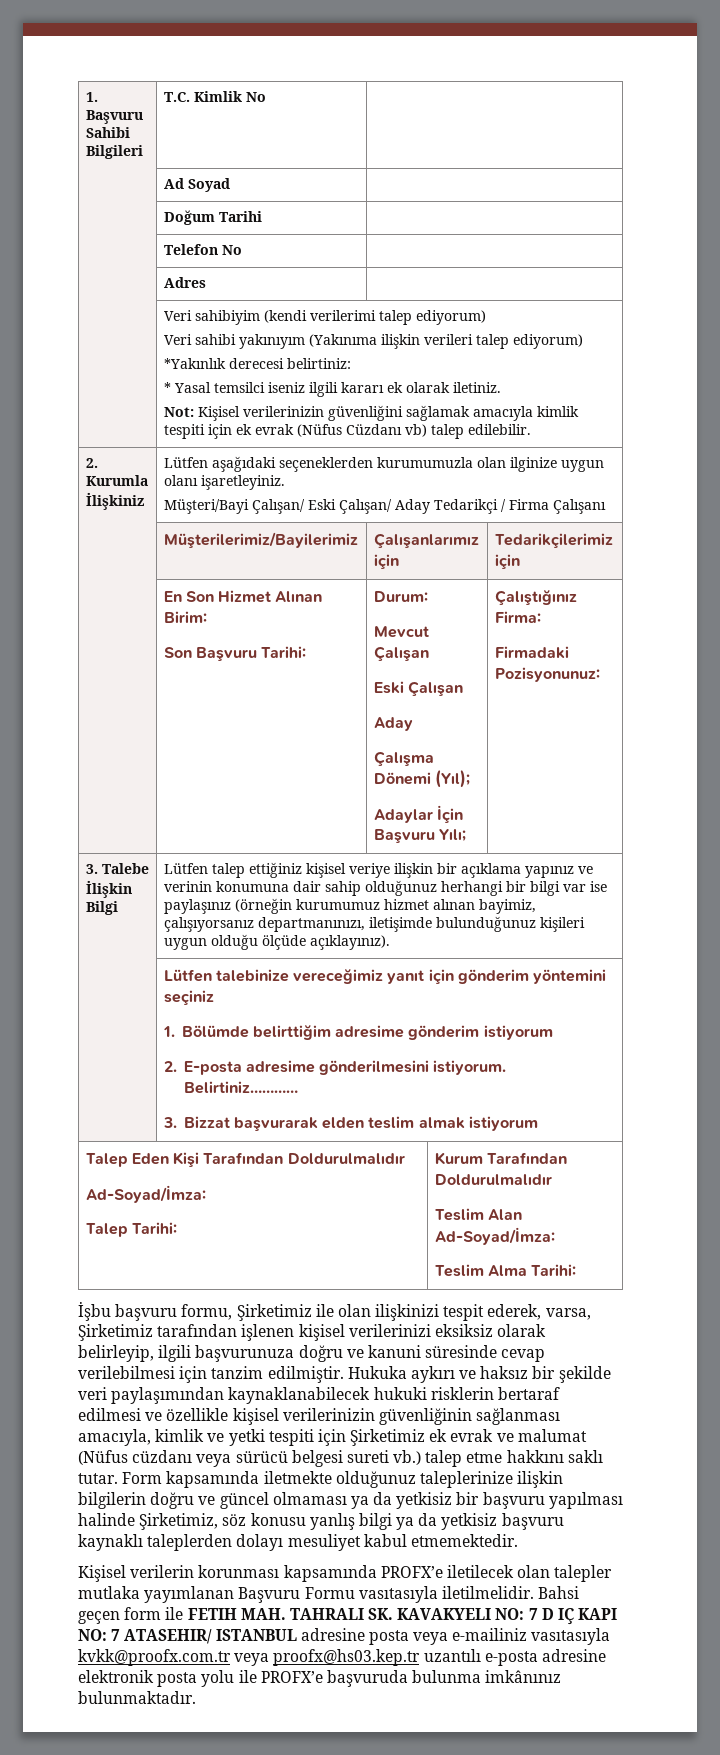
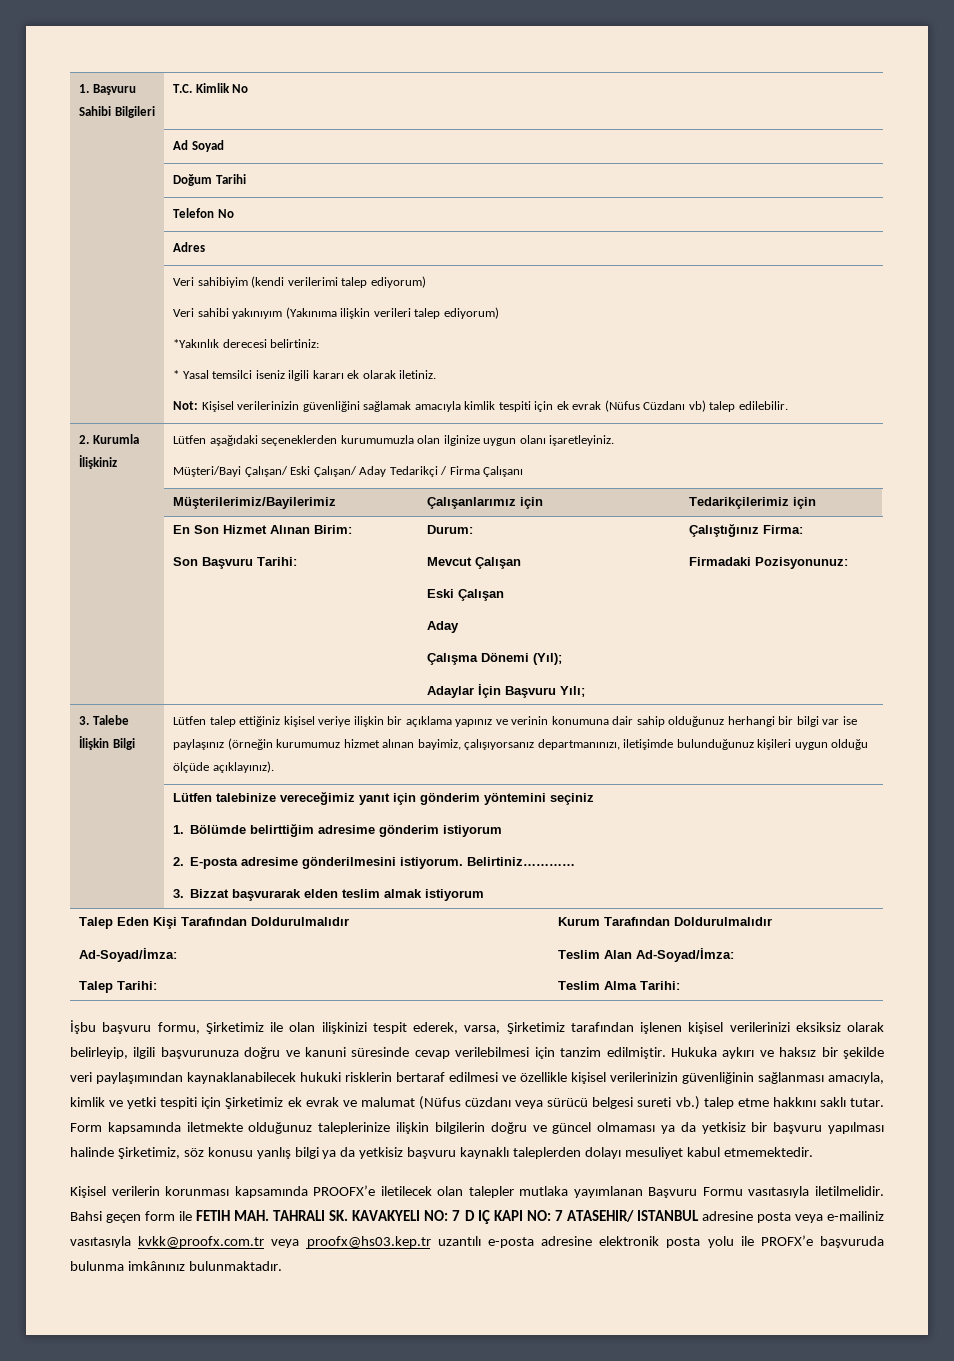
- Kişisel verilerin korunması kapsamında PROFX’e iletilecek olan talepler mutlaka yayımlanan Başvuru Formu vasıtasıyla iletilmelidir.
+ Kişisel verilerin korunması kapsamında PROOFX’e iletilecek olan talepler mutlaka yayımlanan Başvuru Formu vasıtasıyla iletilmelidir.

